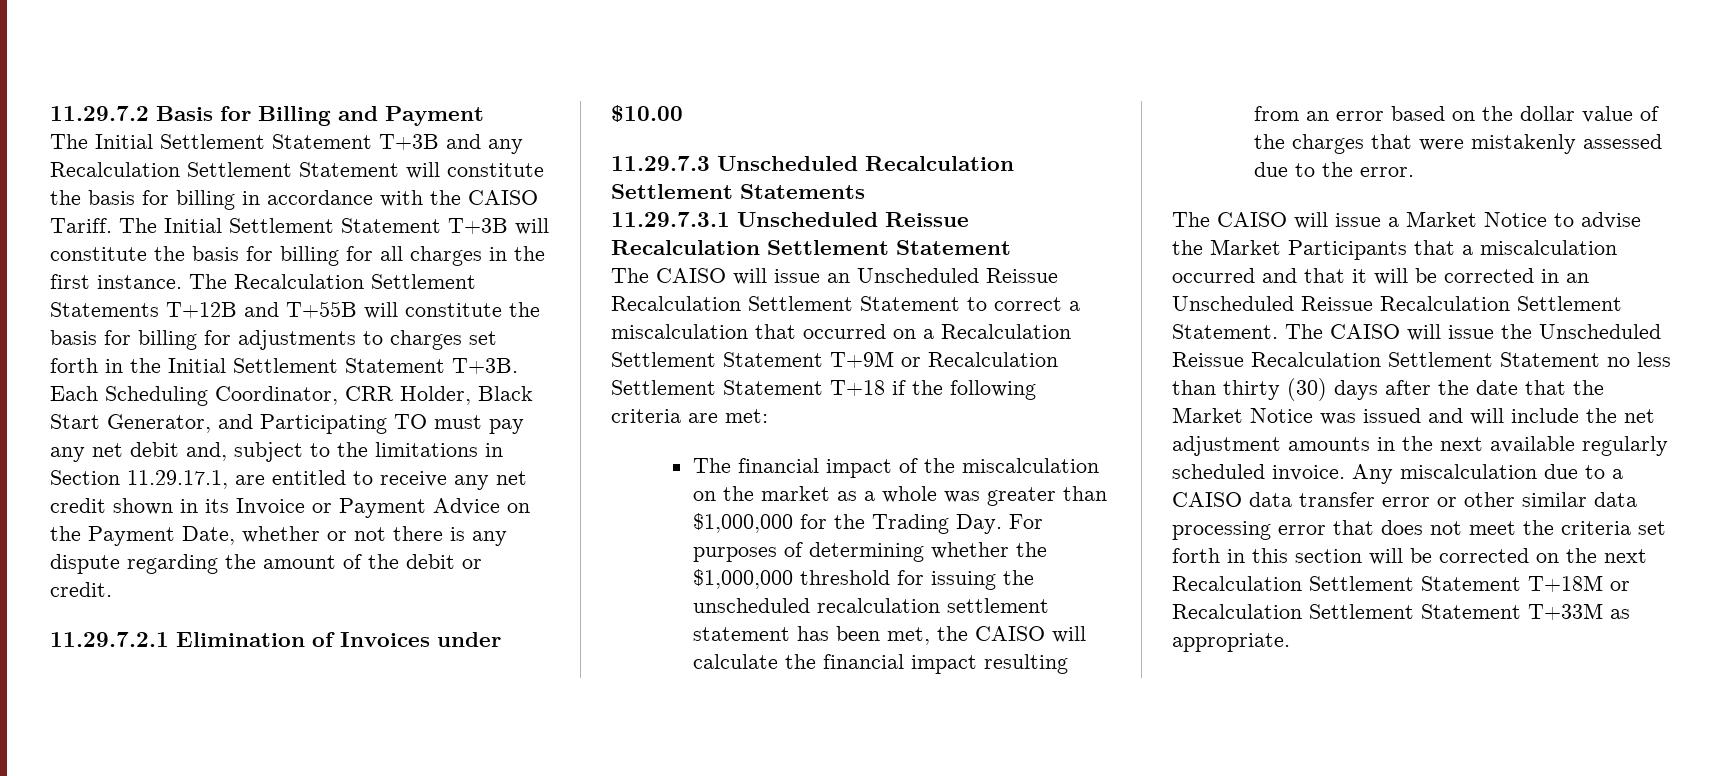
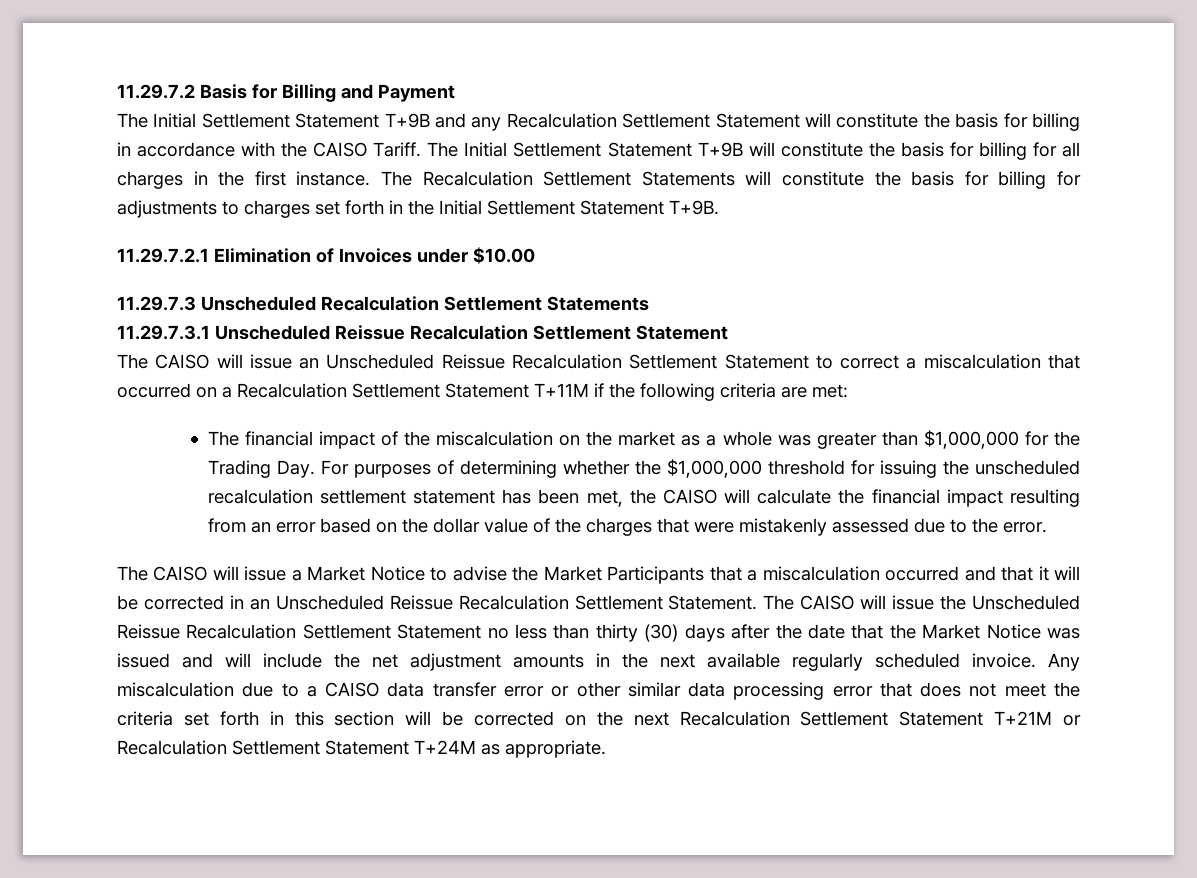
- The Initial Settlement Statement T+3B and any Recalculation Settlement Statement will constitute the basis for billing in accordance with the CAISO Tariff.
+ The Initial Settlement Statement T+9B and any Recalculation Settlement Statement will constitute the basis for billing in accordance with the CAISO Tariff.
- The Initial Settlement Statement T+3B will constitute the basis for billing for all charges in the first instance.
+ The Initial Settlement Statement T+9B will constitute the basis for billing for all charges in the first instance.
- The Recalculation Settlement Statements T+12B and T+55B will constitute the basis for billing for adjustments to charges set forth in the Initial Settlement Statement T+3B. Each Scheduling Coordinator, CRR Holder, Black Start Generator, and Participating TO must pay any net debit and, subject to the limitations in Section 11.29.17.1, are entitled to receive any net credit shown in its Invoice or Payment Advice on the Payment Date, whether or not there is any dispute regarding the amount of the debit or credit.
+ The Recalculation Settlement Statements will constitute the basis for billing for adjustments to charges set forth in the Initial Settlement Statement T+9B.
- The CAISO will issue an Unscheduled Reissue Recalculation Settlement Statement to correct a miscalculation that occurred on a Recalculation Settlement Statement T+9M or Recalculation Settlement Statement T+18 if the following criteria are met:
+ The CAISO will issue an Unscheduled Reissue Recalculation Settlement Statement to correct a miscalculation that occurred on a Recalculation Settlement Statement T+11M if the following criteria are met:
- Any miscalculation due to a CAISO data transfer error or other similar data processing error that does not meet the criteria set forth in this section will be corrected on the next Recalculation Settlement Statement T+18M or Recalculation Settlement Statement T+33M as appropriate.
+ Any miscalculation due to a CAISO data transfer error or other similar data processing error that does not meet the criteria set forth in this section will be corrected on the next Recalculation Settlement Statement T+21M or Recalculation Settlement Statement T+24M as appropriate.

